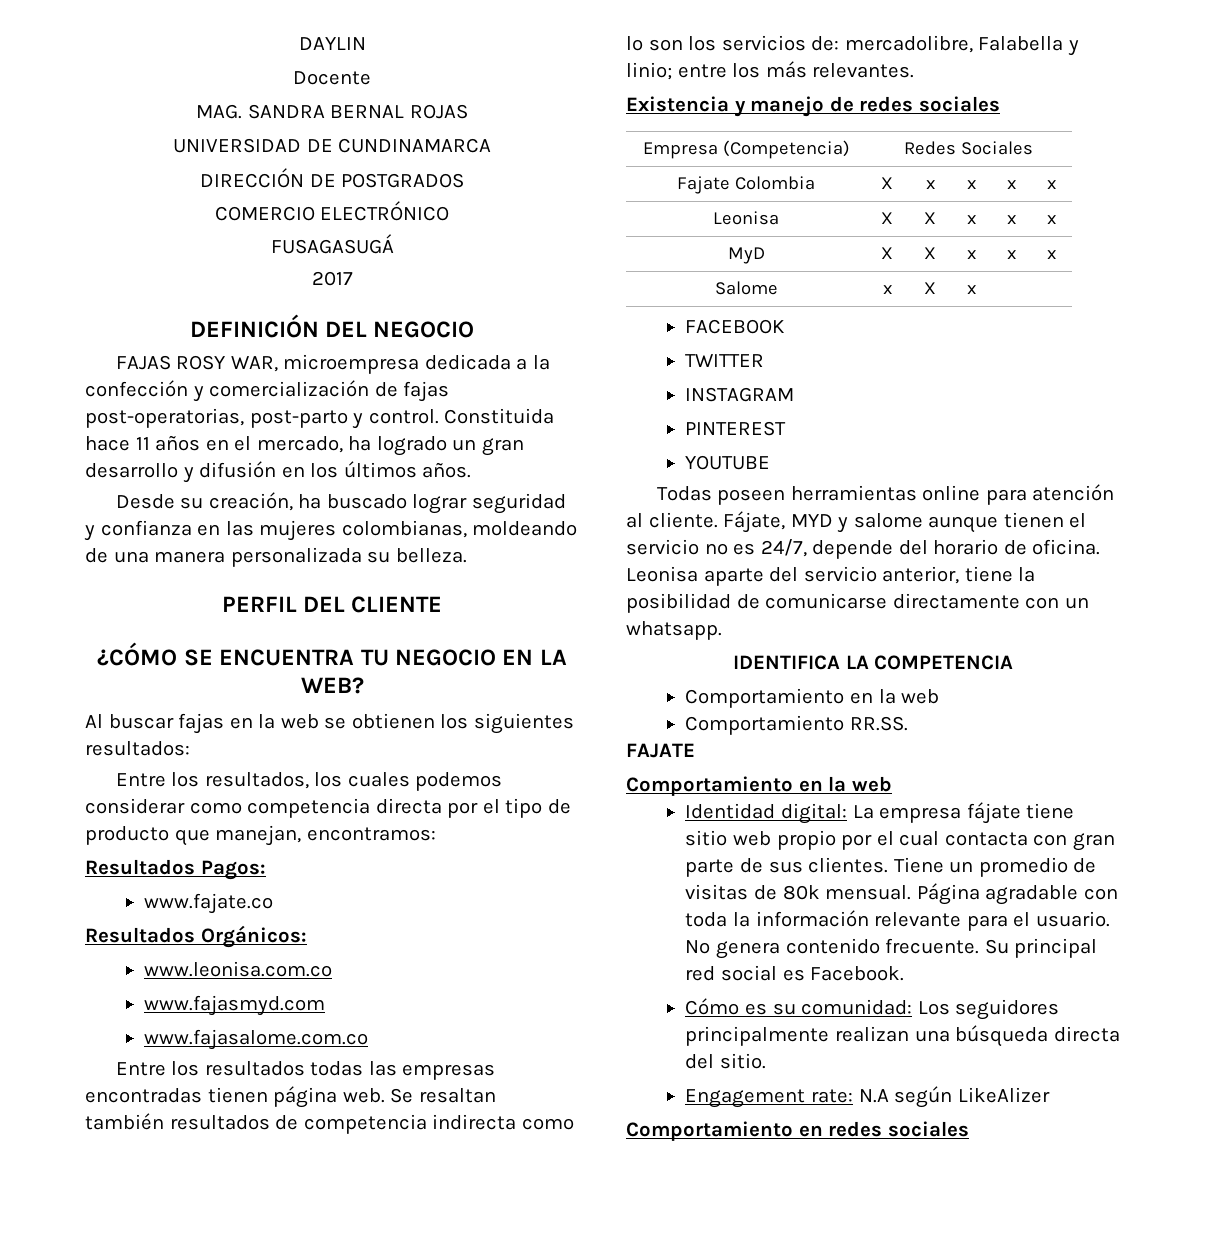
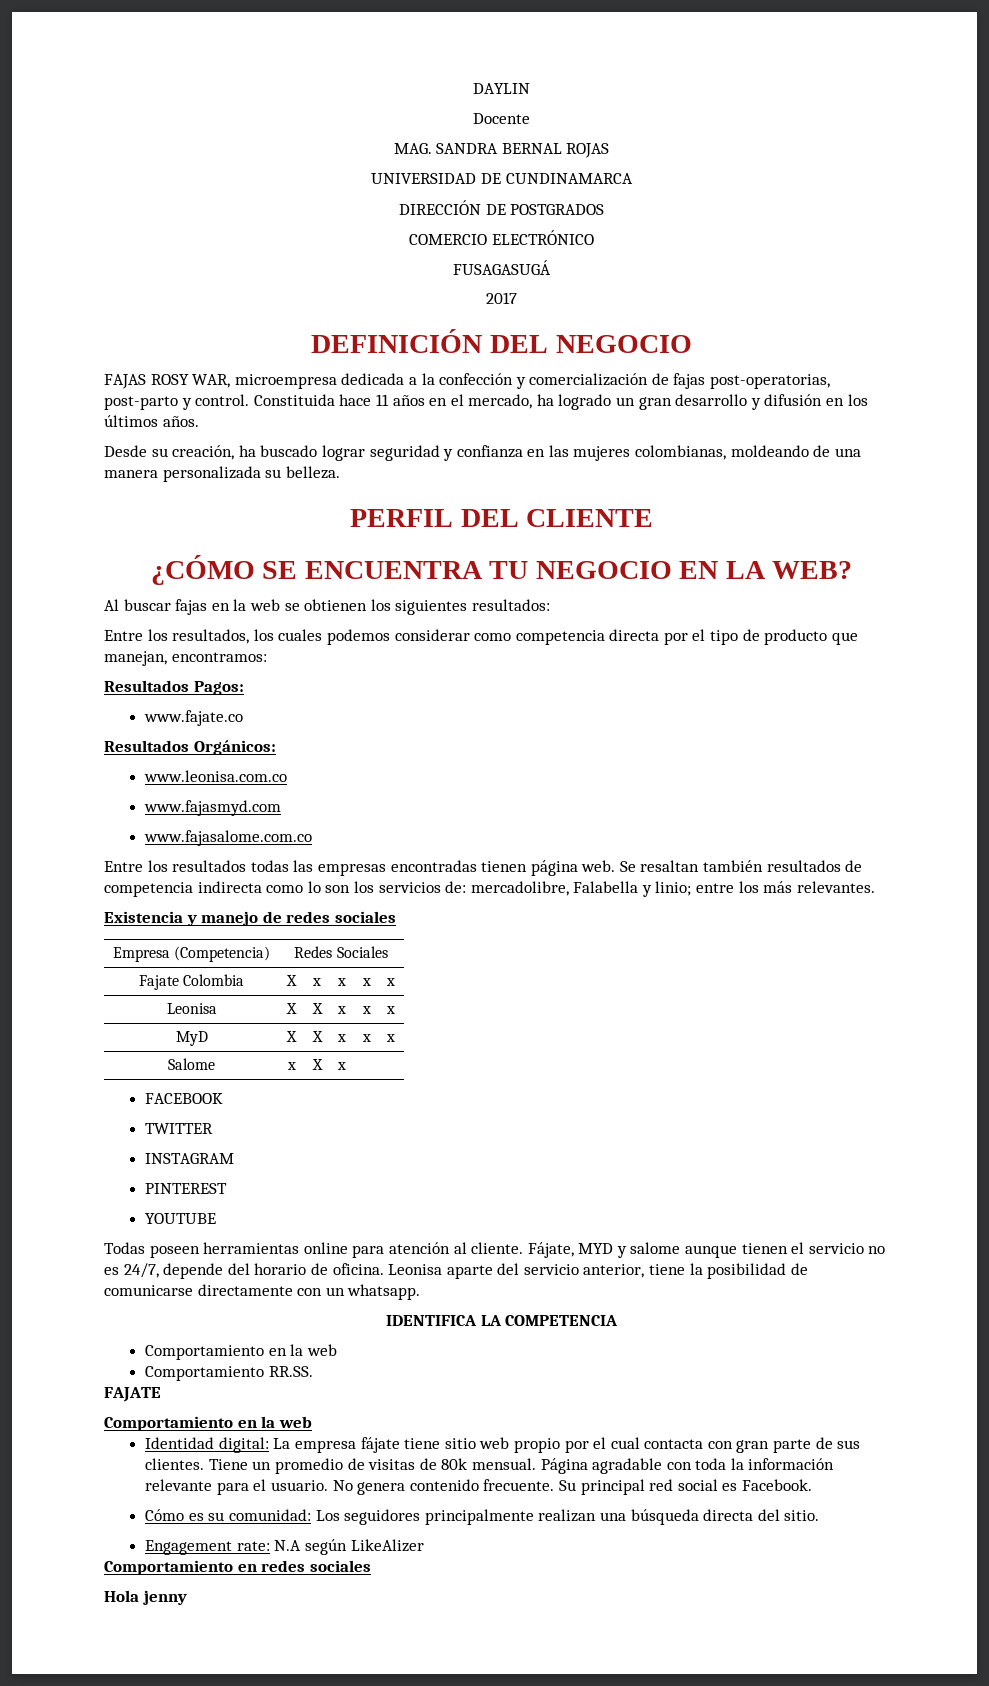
+ Hola jenny

